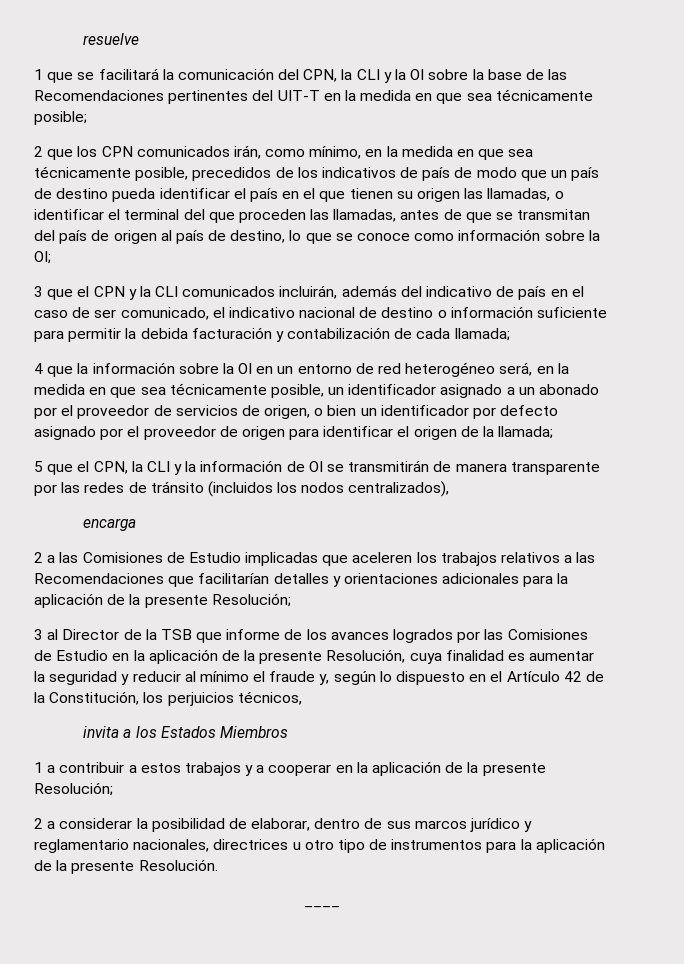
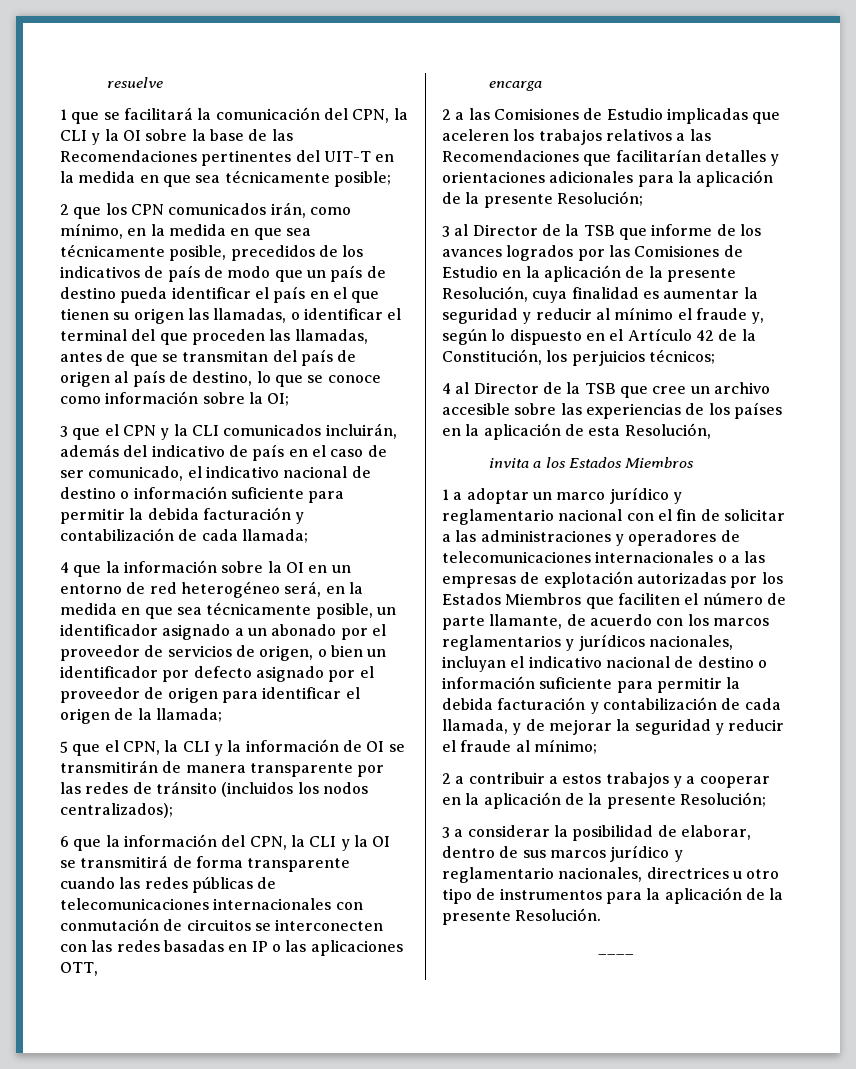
- 5 que el CPN, la CLI y la información de OI se transmitirán de manera transparente por las redes de tránsito (incluidos los nodos centralizados),
+ 5 que el CPN, la CLI y la información de OI se transmitirán de manera transparente por las redes de tránsito (incluidos los nodos centralizados);
+ 6 que la información del CPN, la CLI y la OI se transmitirá de forma transparente cuando las redes públicas de telecomunicaciones internacionales con conmutación de circuitos se interconecten con las redes basadas en IP o las aplicaciones OTT,
- 3 al Director de la TSB que informe de los avances logrados por las Comisiones de Estudio en la aplicación de la presente Resolución, cuya finalidad es aumentar la seguridad y reducir al mínimo el fraude y, según lo dispuesto en el Artículo 42 de la Constitución, los perjuicios técnicos,
+ 3 al Director de la TSB que informe de los avances logrados por las Comisiones de Estudio en la aplicación de la presente Resolución, cuya finalidad es aumentar la seguridad y reducir al mínimo el fraude y, según lo dispuesto en el Artículo 42 de la Constitución, los perjuicios técnicos;
+ 4 al Director de la TSB que cree un archivo accesible sobre las experiencias de los países en la aplicación de esta Resolución,
- 1 a contribuir a estos trabajos y a cooperar en la aplicación de la presente Resolución;
+ 1 a adoptar un marco jurídico y reglamentario nacional con el fin de solicitar a las administraciones y operadores de telecomunicaciones internacionales o a las empresas de explotación autorizadas por los Estados Miembros que faciliten el número de parte llamante, de acuerdo con los marcos reglamentarios y jurídicos nacionales, incluyan el indicativo nacional de destino o información suficiente para permitir la debida facturación y contabilización de cada llamada, y de mejorar la seguridad y reducir el fraude al mínimo;
+ 2 a contribuir a estos trabajos y a cooperar en la aplicación de la presente Resolución;
- 2 a considerar la posibilidad de elaborar, dentro de sus marcos jurídico y reglamentario nacionales, directrices u otro tipo de instrumentos para la aplicación de la presente Resolución.
+ 3 a considerar la posibilidad de elaborar, dentro de sus marcos jurídico y reglamentario nacionales, directrices u otro tipo de instrumentos para la aplicación de la presente Resolución.

